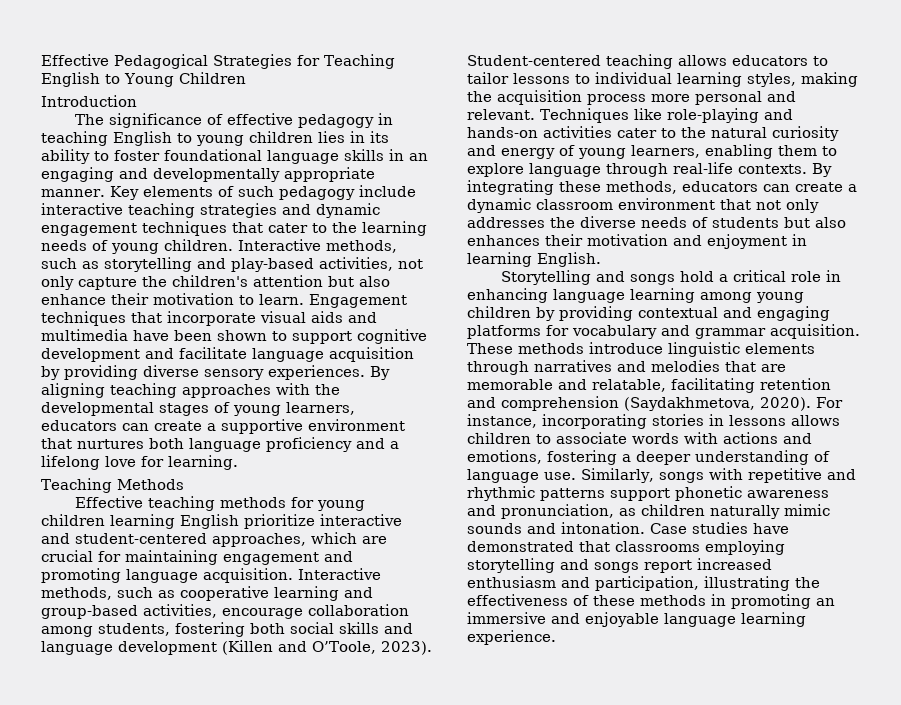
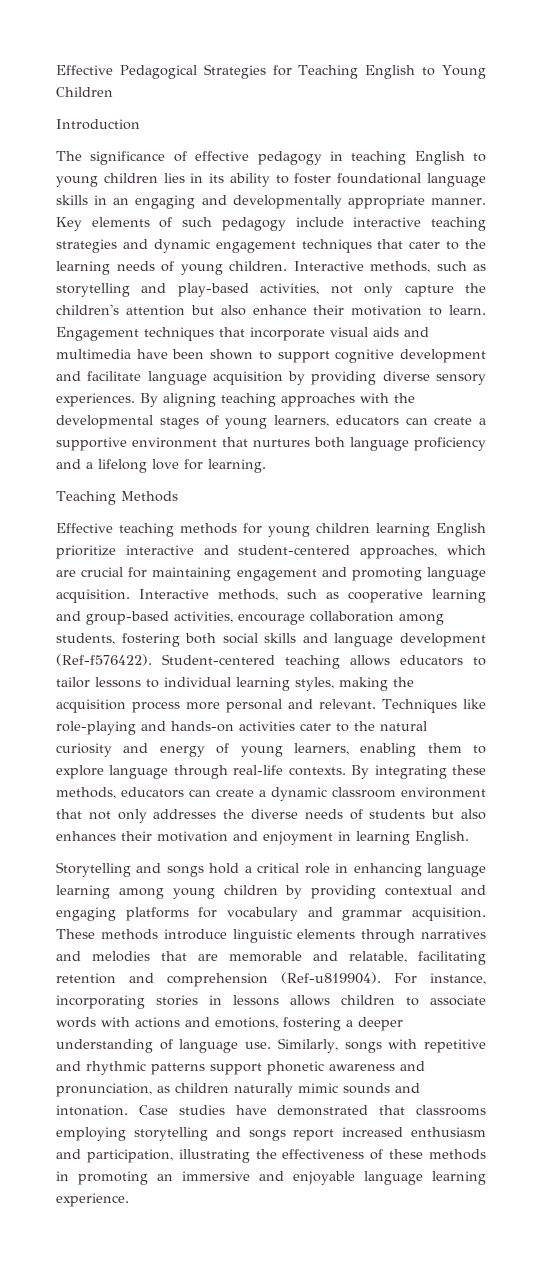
- Interactive methods, such as cooperative learning and group-based activities, encourage collaboration among students, fostering both social skills and language development (Killen and O’Toole, 2023).
+ Interactive methods, such as cooperative learning and group-based activities, encourage collaboration among students, fostering both social skills and language development (Ref-f576422).
- These methods introduce linguistic elements through narratives and melodies that are memorable and relatable, facilitating retention and comprehension (Saydakhmetova, 2020).
+ These methods introduce linguistic elements through narratives and melodies that are memorable and relatable, facilitating retention and comprehension (Ref-u819904).

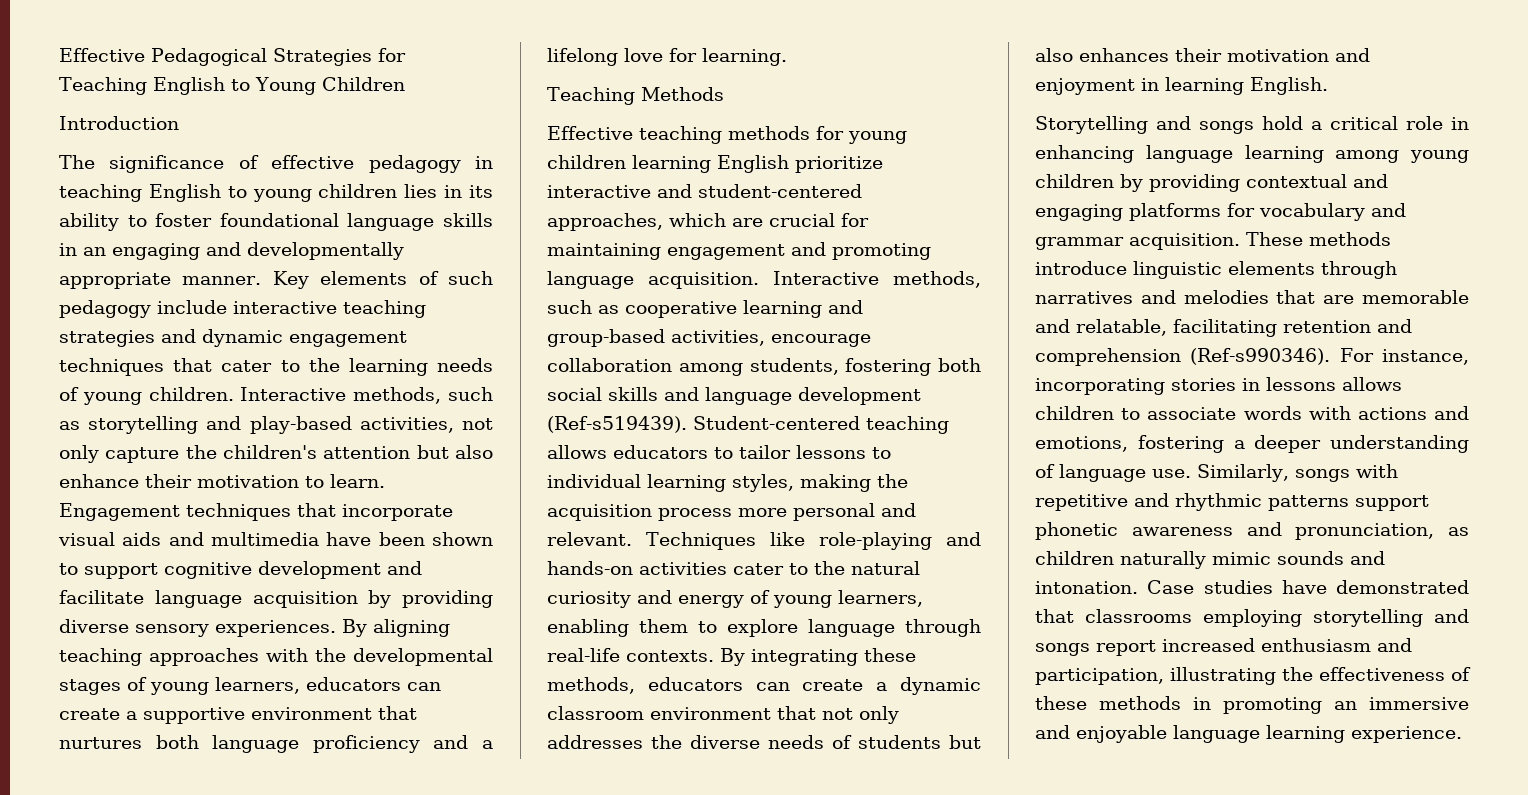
- Interactive methods, such as cooperative learning and group-based activities, encourage collaboration among students, fostering both social skills and language development (Ref-f576422).
+ Interactive methods, such as cooperative learning and group-based activities, encourage collaboration among students, fostering both social skills and language development (Ref-s519439).
- These methods introduce linguistic elements through narratives and melodies that are memorable and relatable, facilitating retention and comprehension (Ref-u819904).
+ These methods introduce linguistic elements through narratives and melodies that are memorable and relatable, facilitating retention and comprehension (Ref-s990346).

